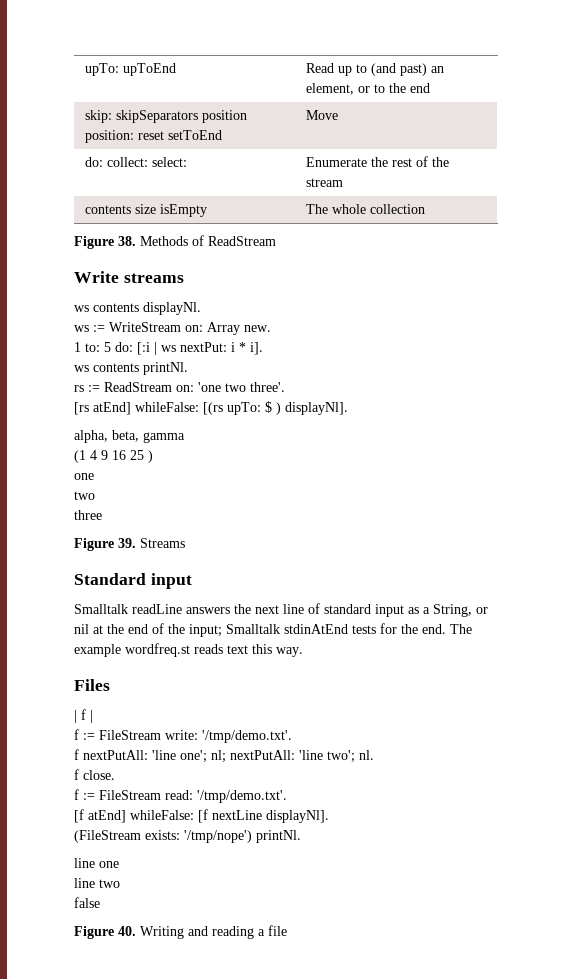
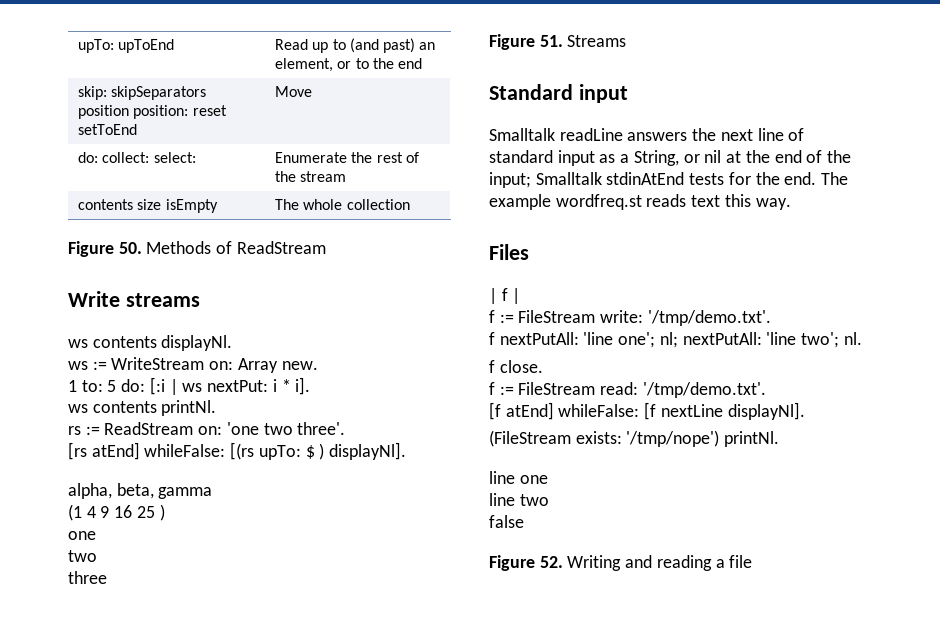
- Figure 38. Methods of ReadStream
+ Figure 50. Methods of ReadStream
- Figure 39. Streams
+ Figure 51. Streams
- Figure 40. Writing and reading a file
+ Figure 52. Writing and reading a file

